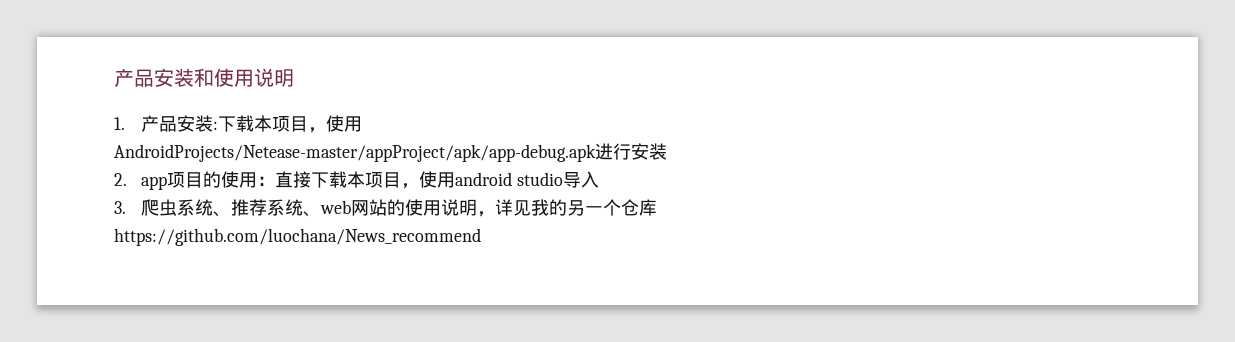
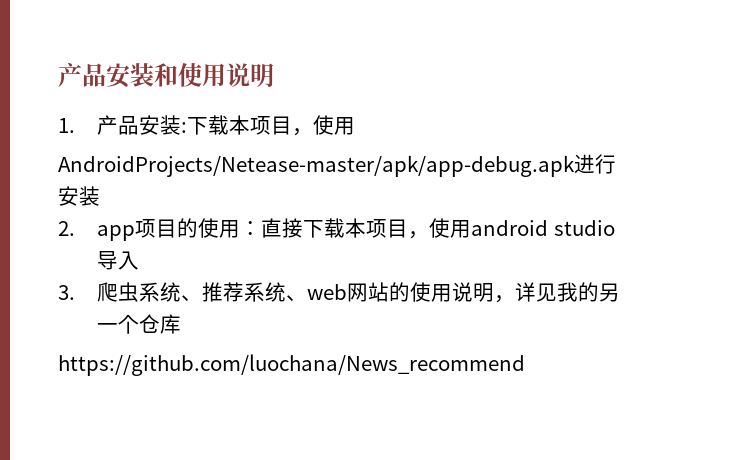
- AndroidProjects/Netease-master/appProject/apk/app-debug.apk进行安装
+ AndroidProjects/Netease-master/apk/app-debug.apk进行安装

